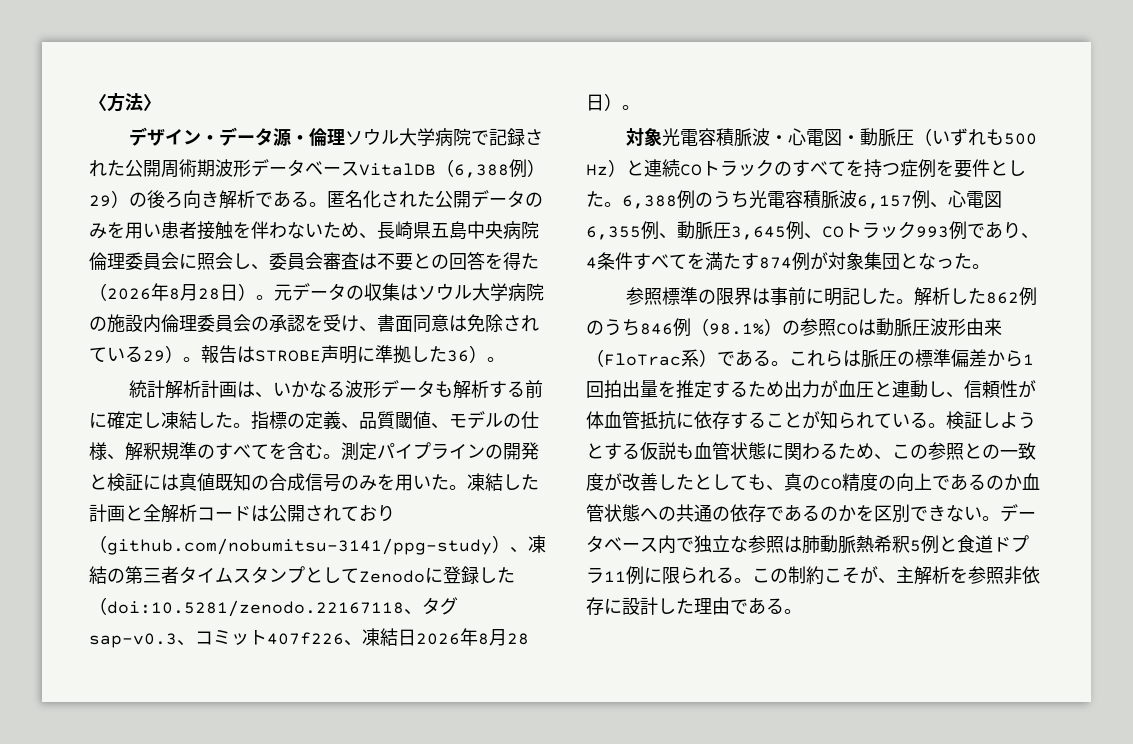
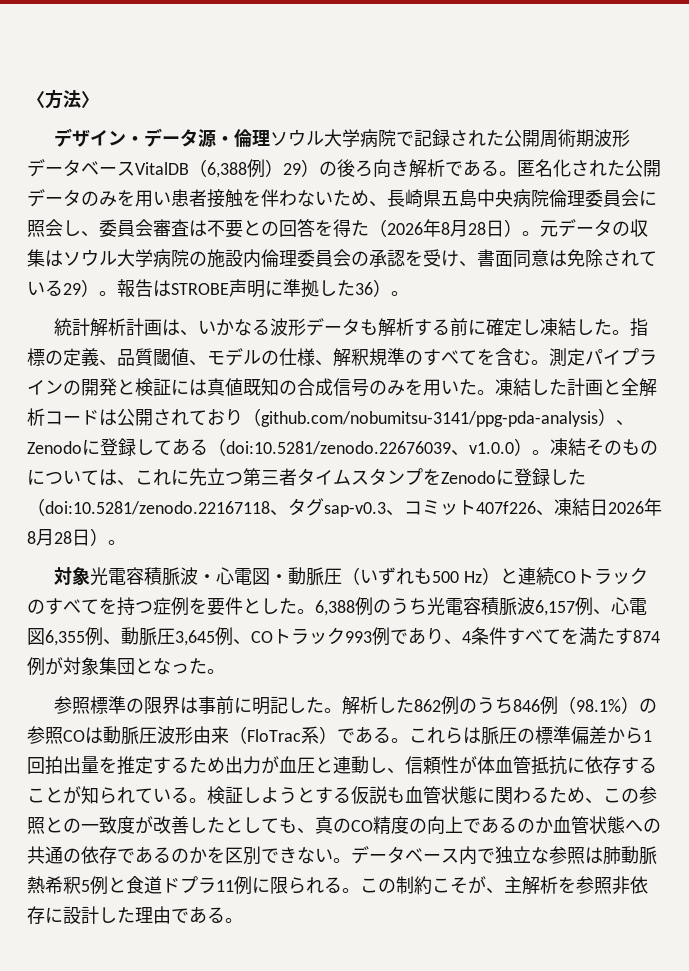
- 凍結した計画と全解析コードは公開されており（github.com/nobumitsu-3141/ppg-study）、凍結の第三者タイムスタンプとしてZenodoに登録した（doi:10.5281/zenodo.22167118、タグsap-v0.3、コミット407f226、凍結日2026年8月28日）。
+ 凍結した計画と全解析コードは公開されており（github.com/nobumitsu-3141/ppg-pda-analysis）、Zenodoに登録してある（doi:10.5281/zenodo.22676039、v1.0.0）。凍結そのものについては、これに先立つ第三者タイムスタンプをZenodoに登録した（doi:10.5281/zenodo.22167118、タグsap-v0.3、コミット407f226、凍結日2026年8月28日）。

